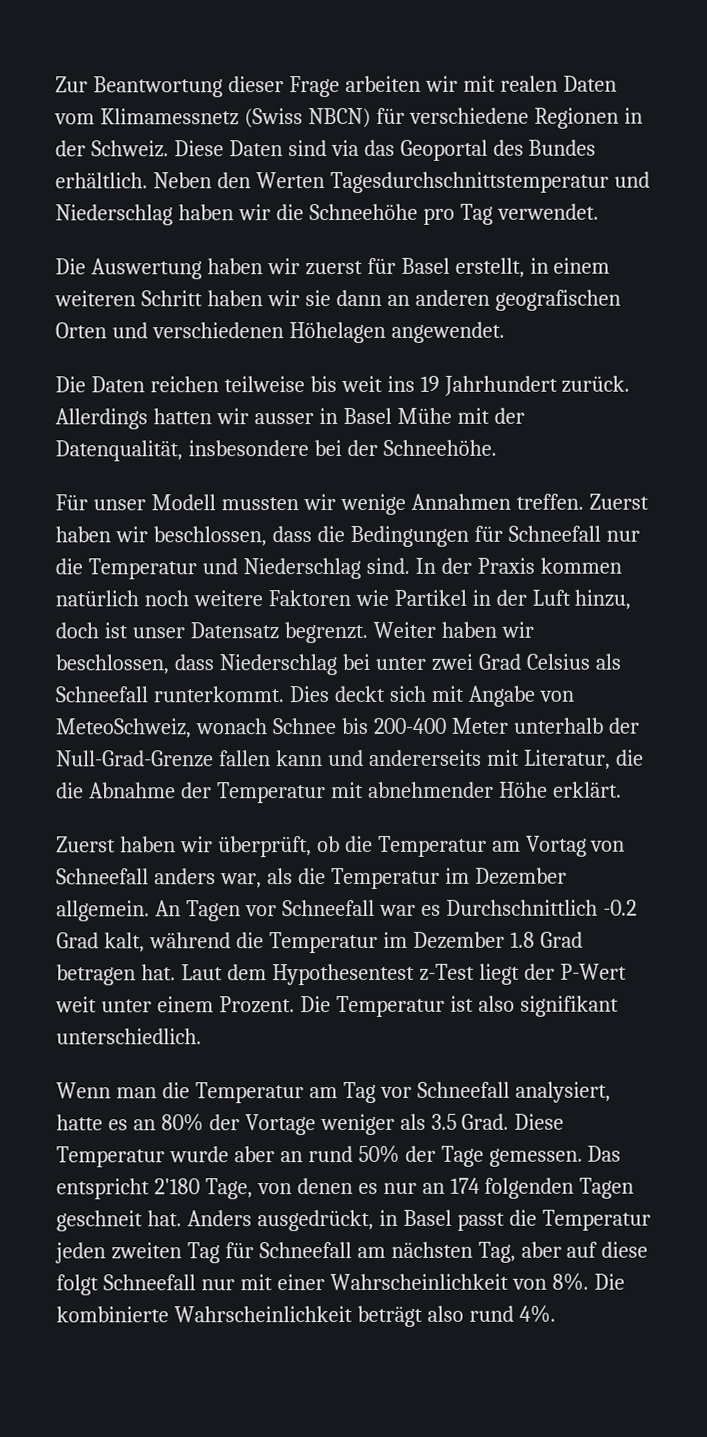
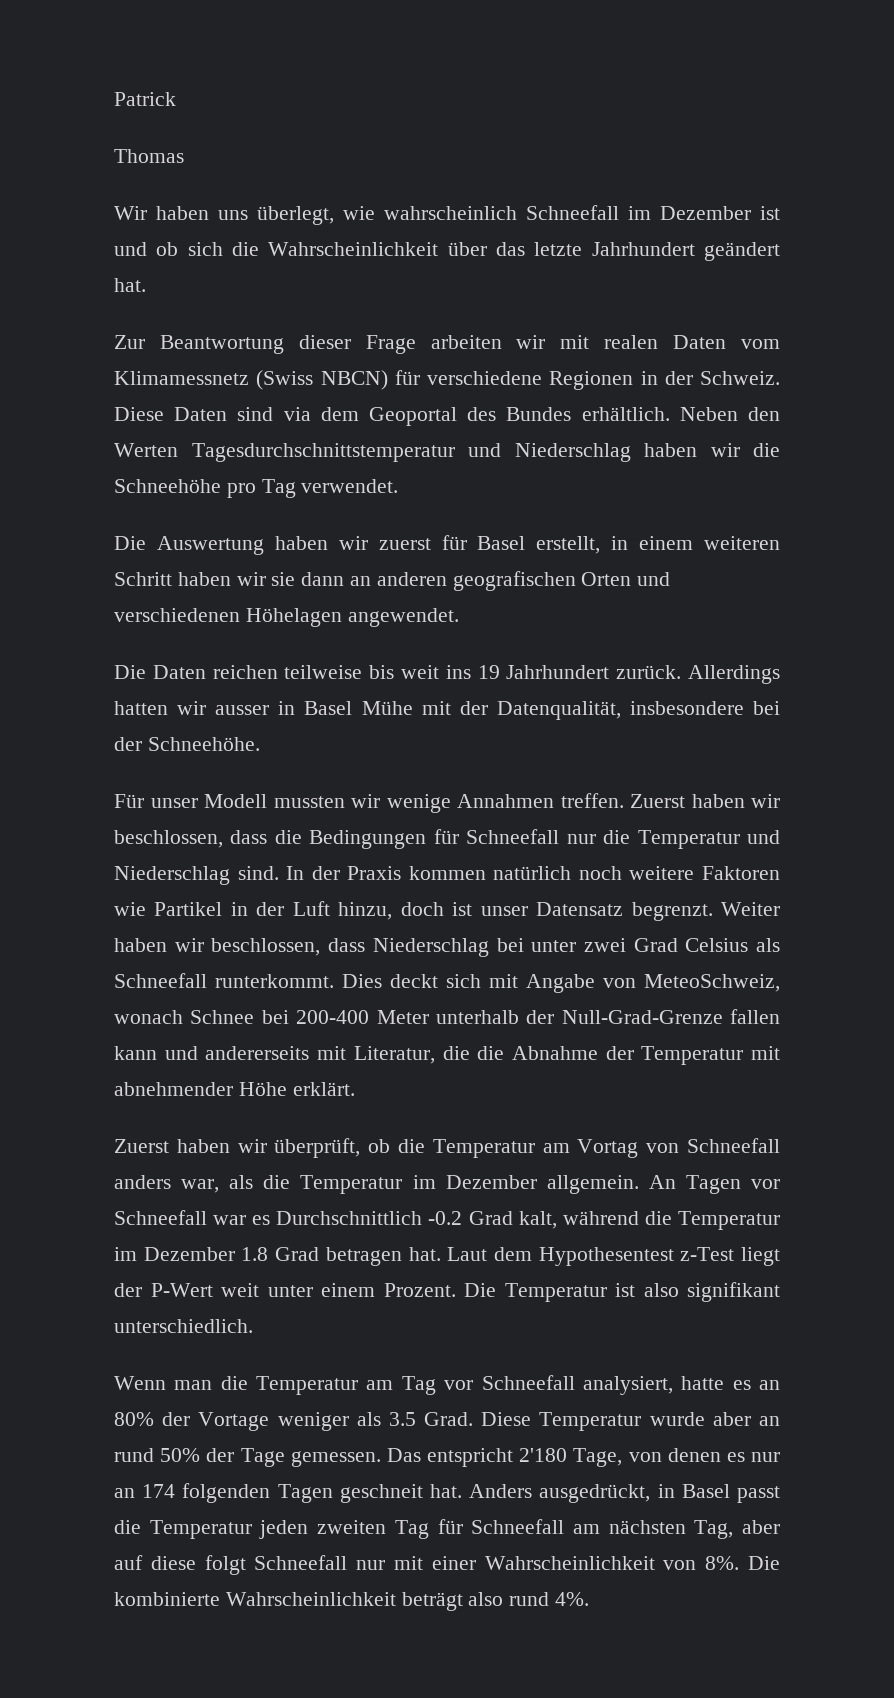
+ Patrick
+ Thomas
+ Wir haben uns überlegt, wie wahrscheinlich Schneefall im Dezember ist und ob sich die Wahrscheinlichkeit über das letzte Jahrhundert geändert hat.
- Diese Daten sind via das Geoportal des Bundes erhältlich.
+ Diese Daten sind via dem Geoportal des Bundes erhältlich.
- Dies deckt sich mit Angabe von MeteoSchweiz, wonach Schnee bis 200-400 Meter unterhalb der Null-Grad-Grenze fallen kann und andererseits mit Literatur, die die Abnahme der Temperatur mit abnehmender Höhe erklärt.
+ Dies deckt sich mit Angabe von MeteoSchweiz, wonach Schnee bei 200-400 Meter unterhalb der Null-Grad-Grenze fallen kann und andererseits mit Literatur, die die Abnahme der Temperatur mit abnehmender Höhe erklärt.

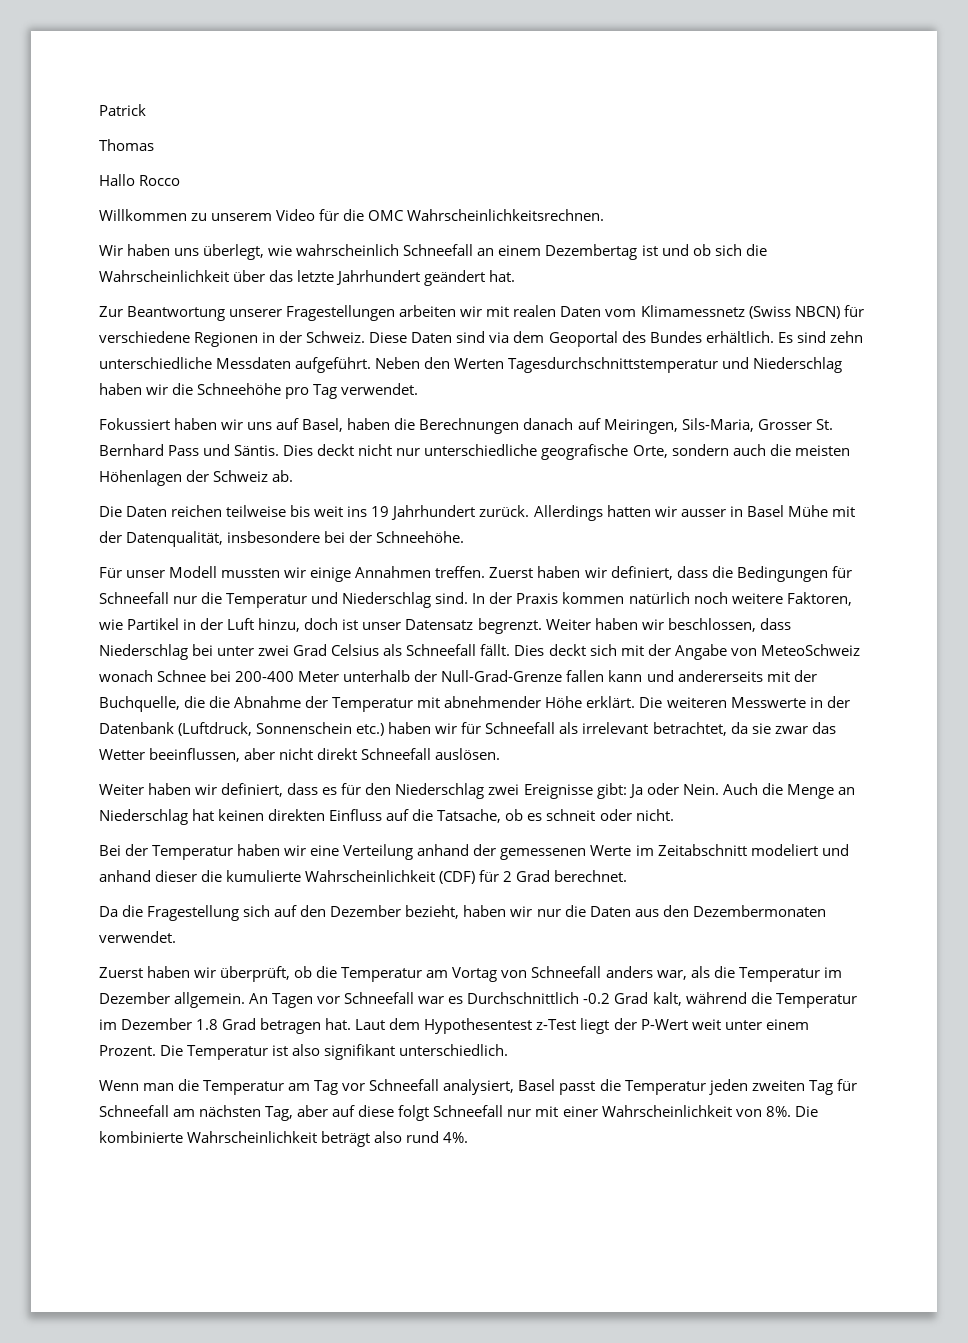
+ Hallo Rocco
+ Willkommen zu unserem Video für die OMC Wahrscheinlichkeitsrechnen.
- Wir haben uns überlegt, wie wahrscheinlich Schneefall im Dezember ist und ob sich die Wahrscheinlichkeit über das letzte Jahrhundert geändert hat.
+ Wir haben uns überlegt, wie wahrscheinlich Schneefall an einem Dezembertag ist und ob sich die Wahrscheinlichkeit über das letzte Jahrhundert geändert hat.
- Zur Beantwortung dieser Frage arbeiten wir mit realen Daten vom Klimamessnetz (Swiss NBCN) für verschiedene Regionen in der Schweiz.
+ Zur Beantwortung unserer Fragestellungen arbeiten wir mit realen Daten vom Klimamessnetz (Swiss NBCN) für verschiedene Regionen in der Schweiz.
+ Es sind zehn unterschiedliche Messdaten aufgeführt.
- Die Auswertung haben wir zuerst für Basel erstellt, in einem weiteren Schritt haben wir sie dann an anderen geografischen Orten und verschiedenen Höhelagen angewendet.
+ Fokussiert haben wir uns auf Basel, haben die Berechnungen danach auf Meiringen, Sils-Maria, Grosser St. Bernhard Pass und Säntis. Dies deckt nicht nur unterschiedliche geografische Orte, sondern auch die meisten Höhenlagen der Schweiz ab.
- Für unser Modell mussten wir wenige Annahmen treffen.
+ Für unser Modell mussten wir einige Annahmen treffen.
- Zuerst haben wir beschlossen, dass die Bedingungen für Schneefall nur die Temperatur und Niederschlag sind.
+ Zuerst haben wir definiert, dass die Bedingungen für Schneefall nur die Temperatur und Niederschlag sind.
- In der Praxis kommen natürlich noch weitere Faktoren wie Partikel in der Luft hinzu, doch ist unser Datensatz begrenzt.
+ In der Praxis kommen natürlich noch weitere Faktoren, wie Partikel in der Luft hinzu, doch ist unser Datensatz begrenzt.
- Weiter haben wir beschlossen, dass Niederschlag bei unter zwei Grad Celsius als Schneefall runterkommt.
+ Weiter haben wir beschlossen, dass Niederschlag bei unter zwei Grad Celsius als Schneefall fällt.
- Dies deckt sich mit Angabe von MeteoSchweiz, wonach Schnee bei 200-400 Meter unterhalb der Null-Grad-Grenze fallen kann und andererseits mit Literatur, die die Abnahme der Temperatur mit abnehmender Höhe erklärt.
+ Dies deckt sich mit der Angabe von MeteoSchweiz wonach Schnee bei 200-400 Meter unterhalb der Null-Grad-Grenze fallen kann und andererseits mit der Buchquelle, die die Abnahme der Temperatur mit abnehmender Höhe erklärt. Die weiteren Messwerte in der Datenbank (Luftdruck, Sonnenschein etc.) haben wir für Schneefall als irrelevant betrachtet, da sie zwar das Wetter beeinflussen, aber nicht direkt Schneefall auslösen.
+ Weiter haben wir definiert, dass es für den Niederschlag zwei Ereignisse gibt: Ja oder Nein. Auch die Menge an Niederschlag hat keinen direkten Einfluss auf die Tatsache, ob es schneit oder nicht.
+ Bei der Temperatur haben wir eine Verteilung anhand der gemessenen Werte im Zeitabschnitt modeliert und anhand dieser die kumulierte Wahrscheinlichkeit (CDF) für 2 Grad berechnet.
+ Da die Fragestellung sich auf den Dezember bezieht, haben wir nur die Daten aus den Dezembermonaten verwendet.
- Wenn man die Temperatur am Tag vor Schneefall analysiert, hatte es an 80% der Vortage weniger als 3.5 Grad. Diese Temperatur wurde aber an rund 50% der Tage gemessen. Das entspricht 2'180 Tage, von denen es nur an 174 folgenden Tagen geschneit hat. Anders ausgedrückt, in Basel passt die Temperatur jeden zweiten Tag für Schneefall am nächsten Tag, aber auf diese folgt Schneefall nur mit einer Wahrscheinlichkeit von 8%.
+ Wenn man die Temperatur am Tag vor Schneefall analysiert, Basel passt die Temperatur jeden zweiten Tag für Schneefall am nächsten Tag, aber auf diese folgt Schneefall nur mit einer Wahrscheinlichkeit von 8%.

